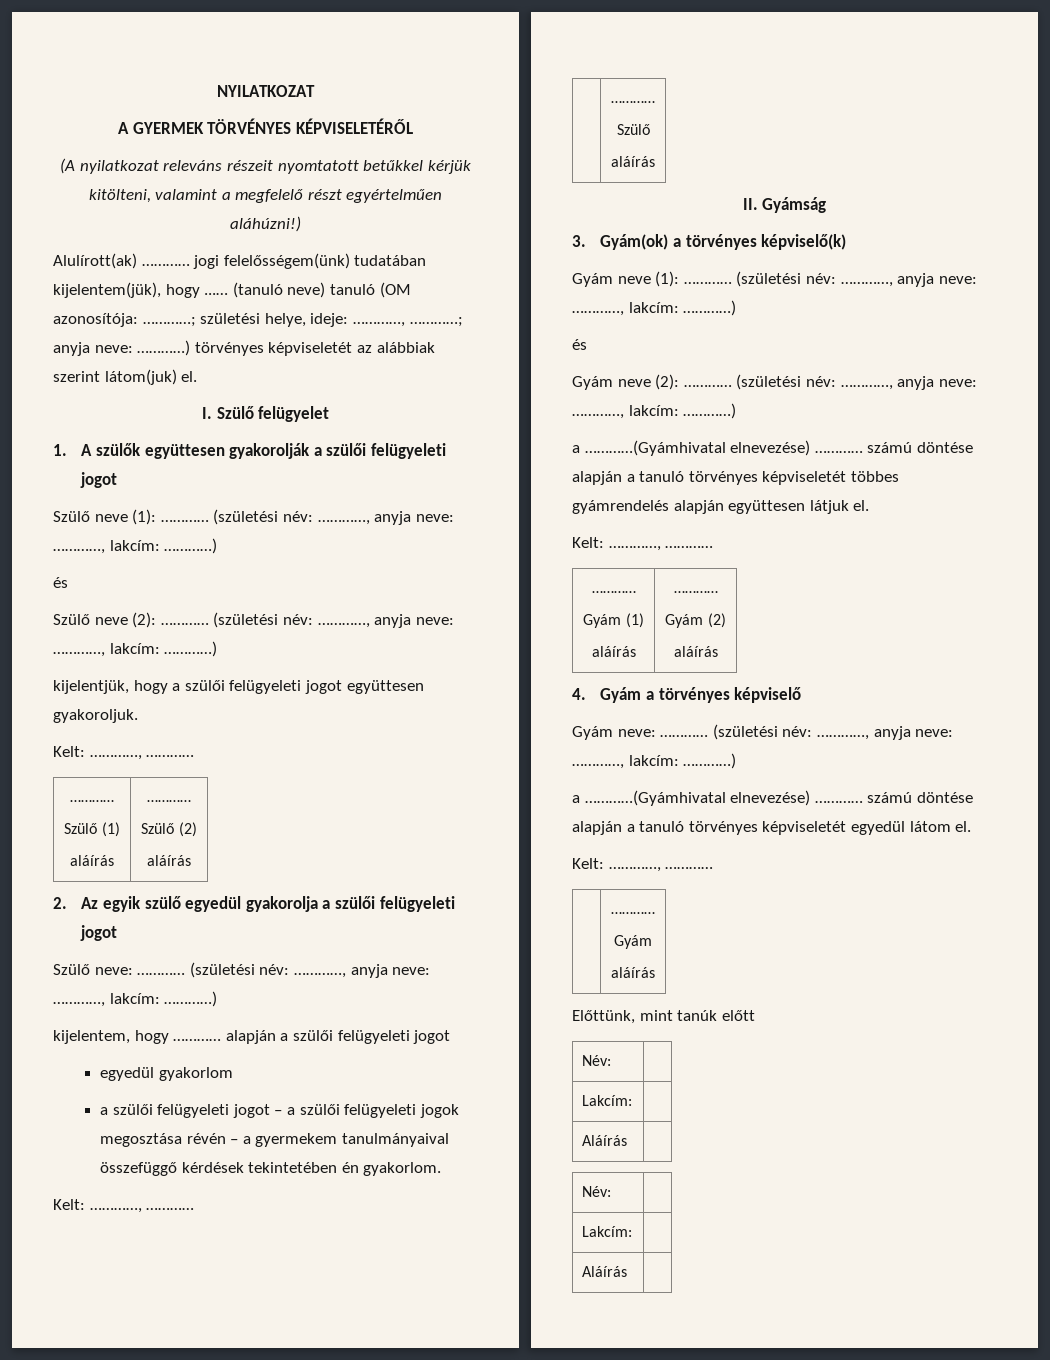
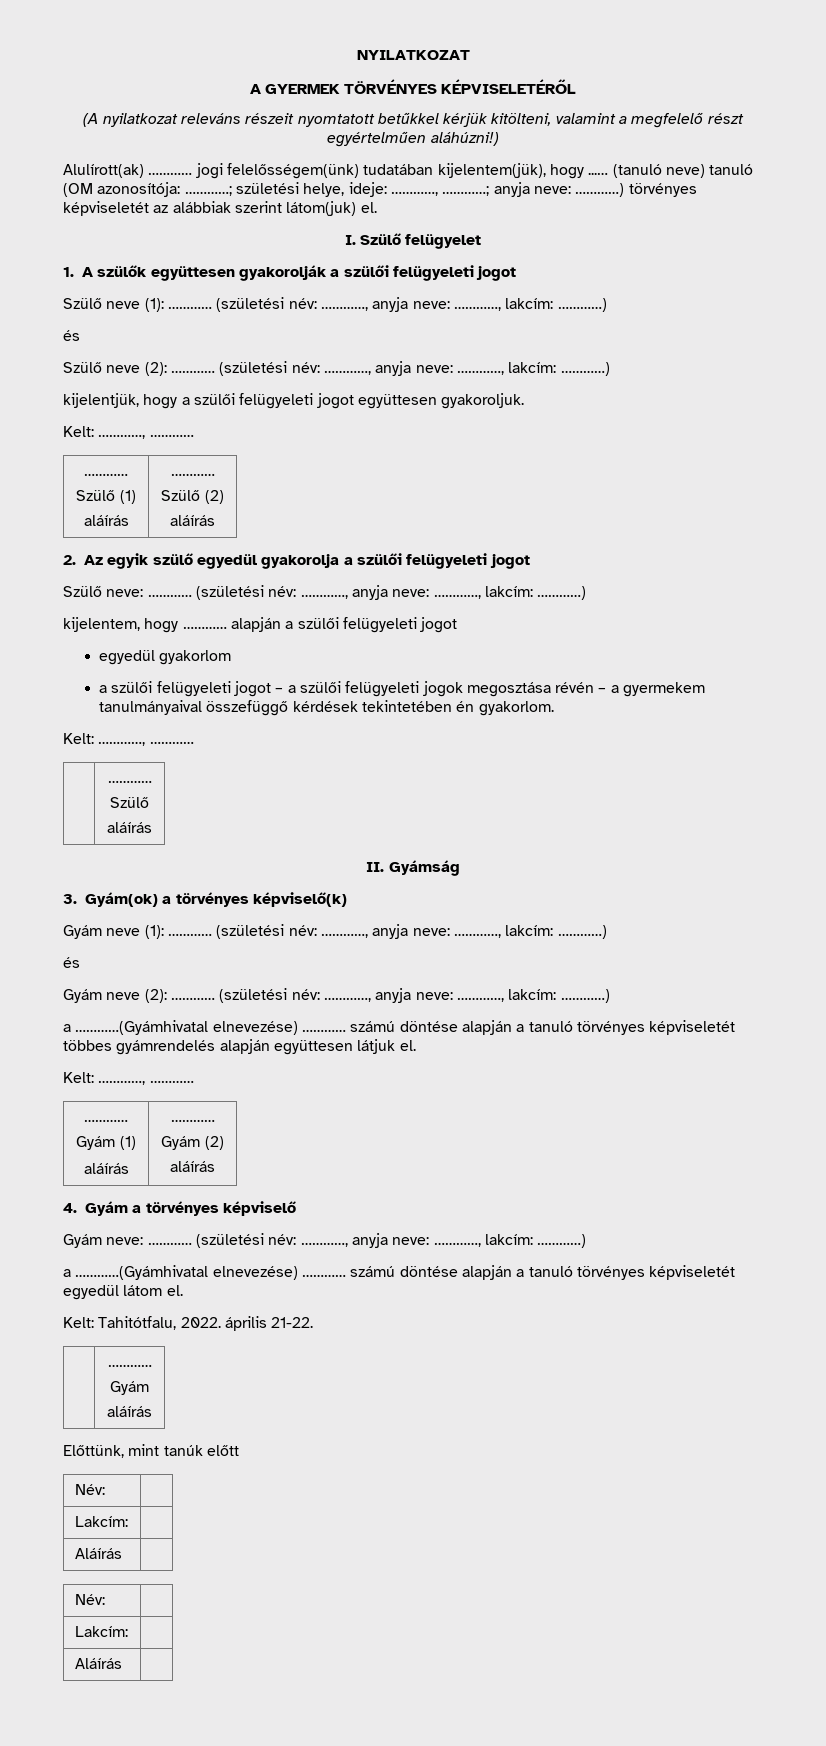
  a …………(Gyámhivatal elnevezése) ………… számú döntése alapján a tanuló törvényes képviseletét egyedül látom el.
- Kelt: …………, …………
+ Kelt: Tahitótfalu, 2022. április 21-22.

